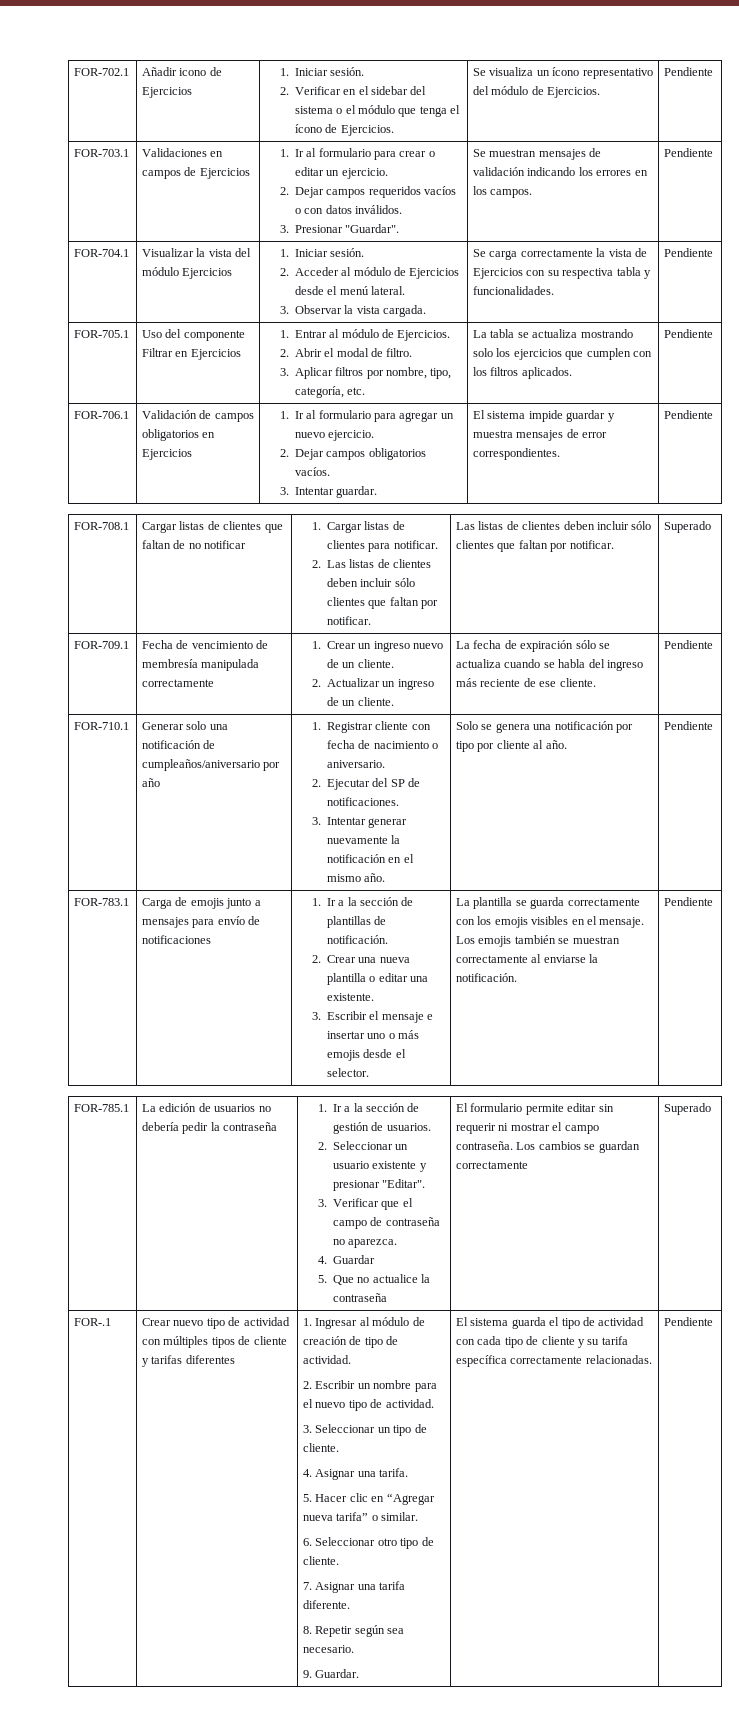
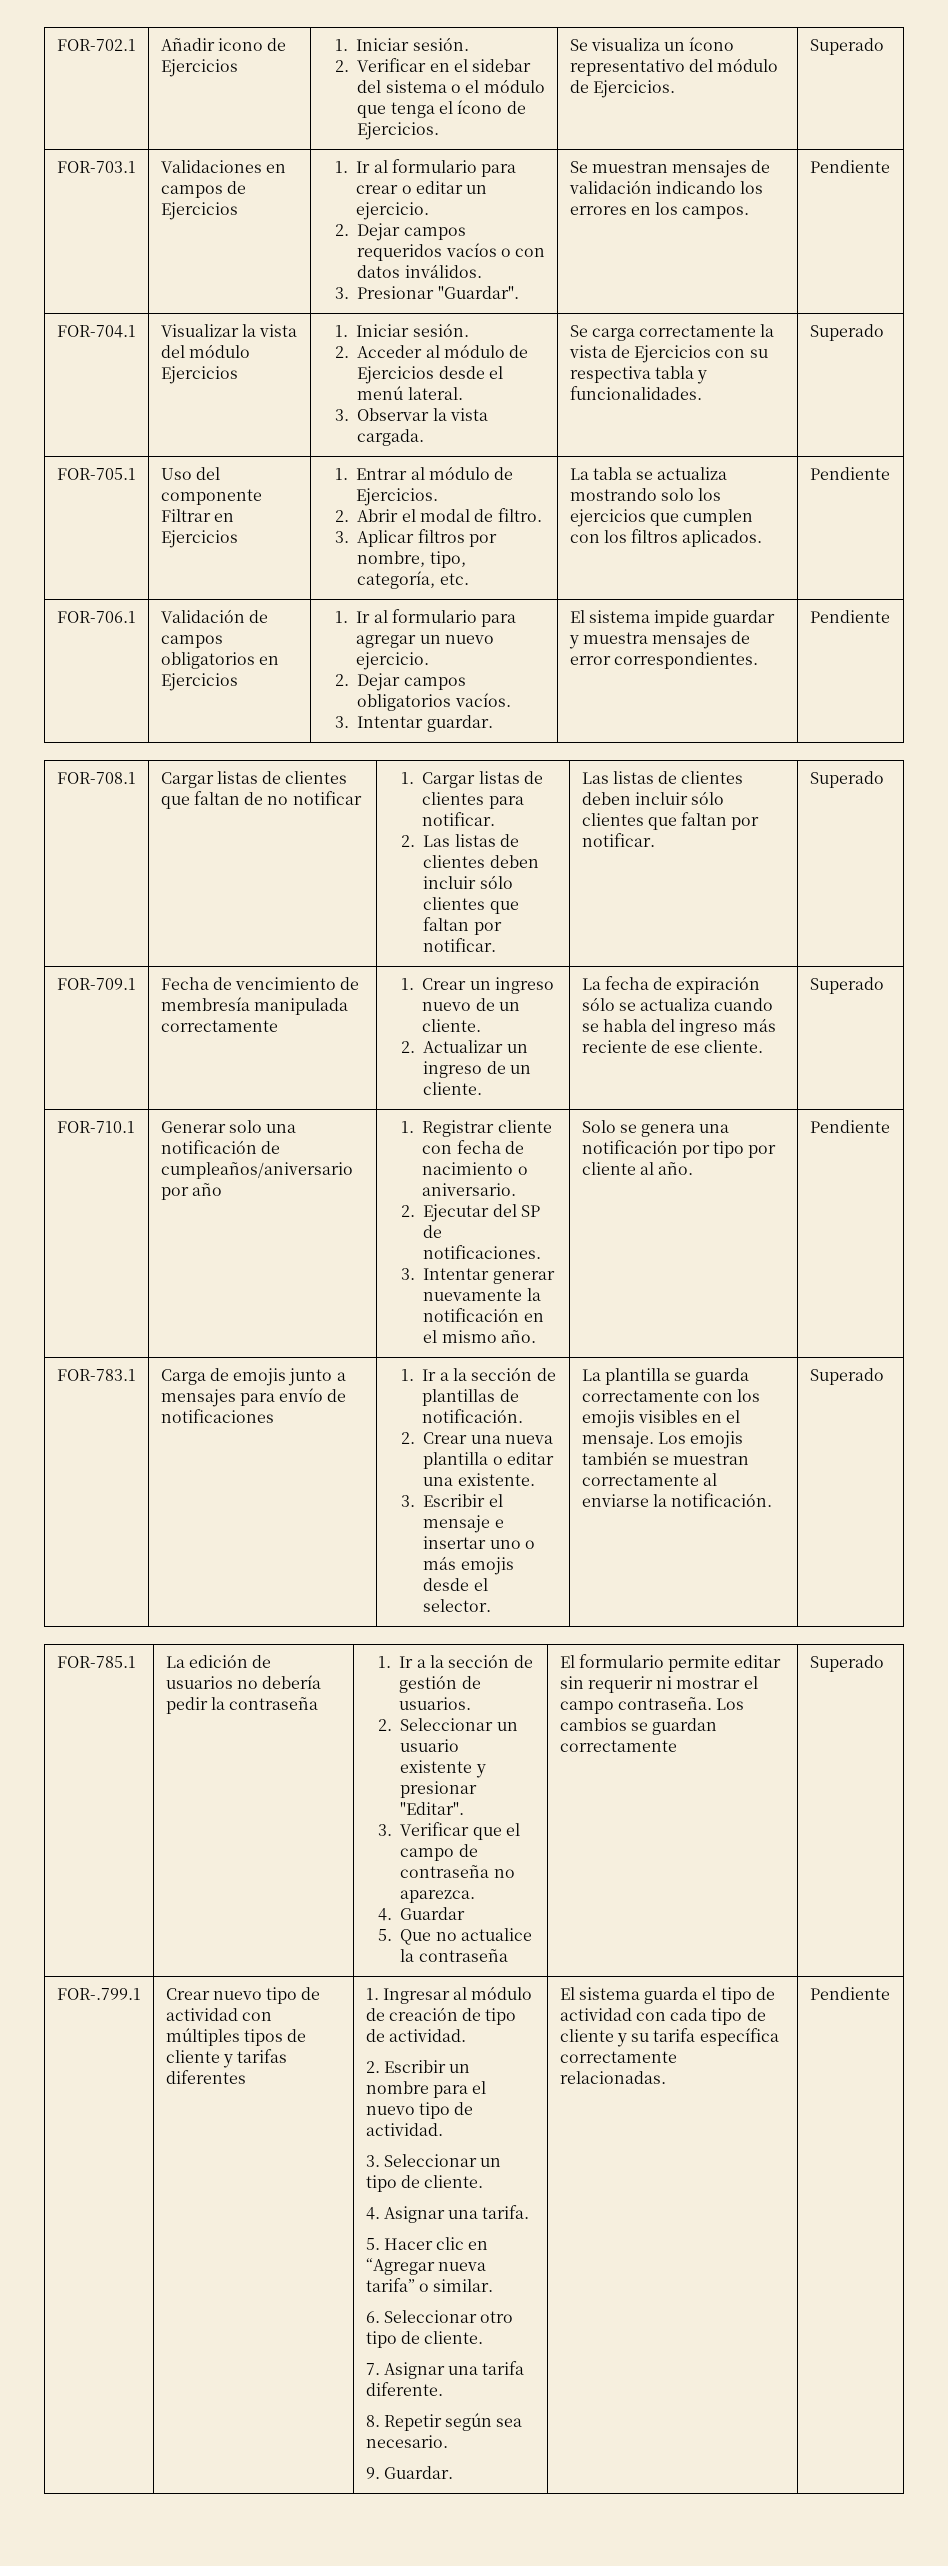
  FOR-702.1 | Añadir icono de Ejercicios | 1. Iniciar sesión.
- 2. Verificar en el sidebar del sistema o el módulo que tenga el ícono de Ejercicios. | Se visualiza un ícono representativo del módulo de Ejercicios. | Pendiente
+ 2. Verificar en el sidebar del sistema o el módulo que tenga el ícono de Ejercicios. | Se visualiza un ícono representativo del módulo de Ejercicios. | Superado
  FOR-704.1 | Visualizar la vista del módulo Ejercicios | 1. Iniciar sesión.
  2. Acceder al módulo de Ejercicios desde el menú lateral.
- 3. Observar la vista cargada. | Se carga correctamente la vista de Ejercicios con su respectiva tabla y funcionalidades. | Pendiente
+ 3. Observar la vista cargada. | Se carga correctamente la vista de Ejercicios con su respectiva tabla y funcionalidades. | Superado
- La fecha de expiración sólo se actualiza cuando se habla del ingreso más reciente de ese cliente. | Pendiente
+ La fecha de expiración sólo se actualiza cuando se habla del ingreso más reciente de ese cliente. | Superado
- Los emojis también se muestran correctamente al enviarse la notificación. | Pendiente
+ Los emojis también se muestran correctamente al enviarse la notificación. | Superado
- FOR-.1
+ FOR-.799.1

